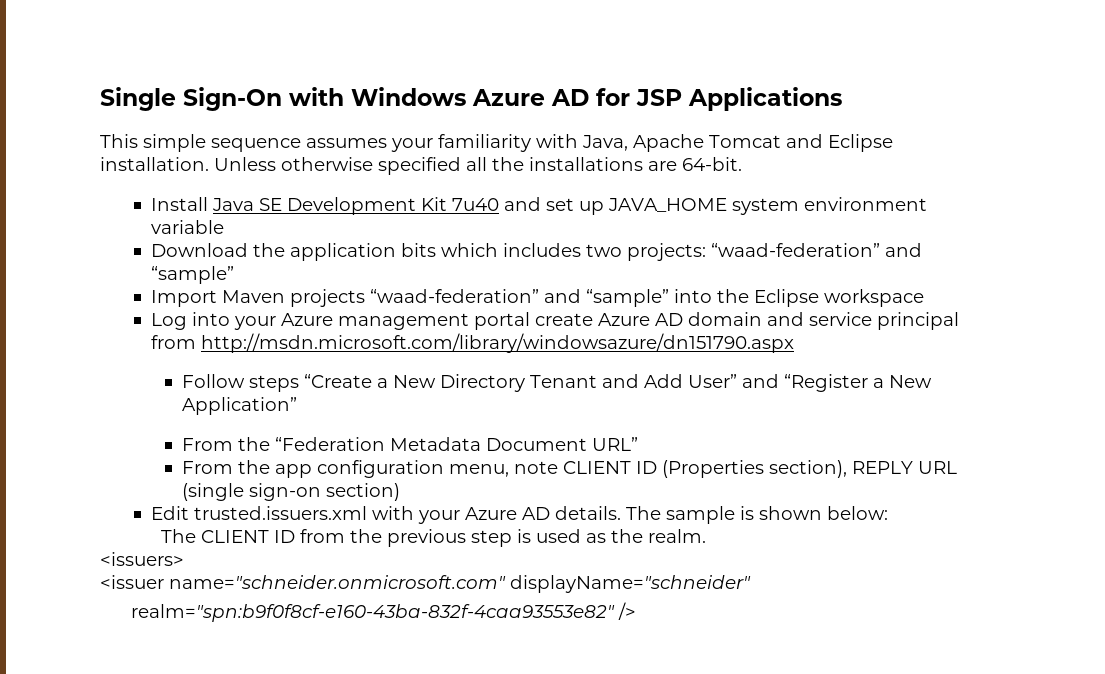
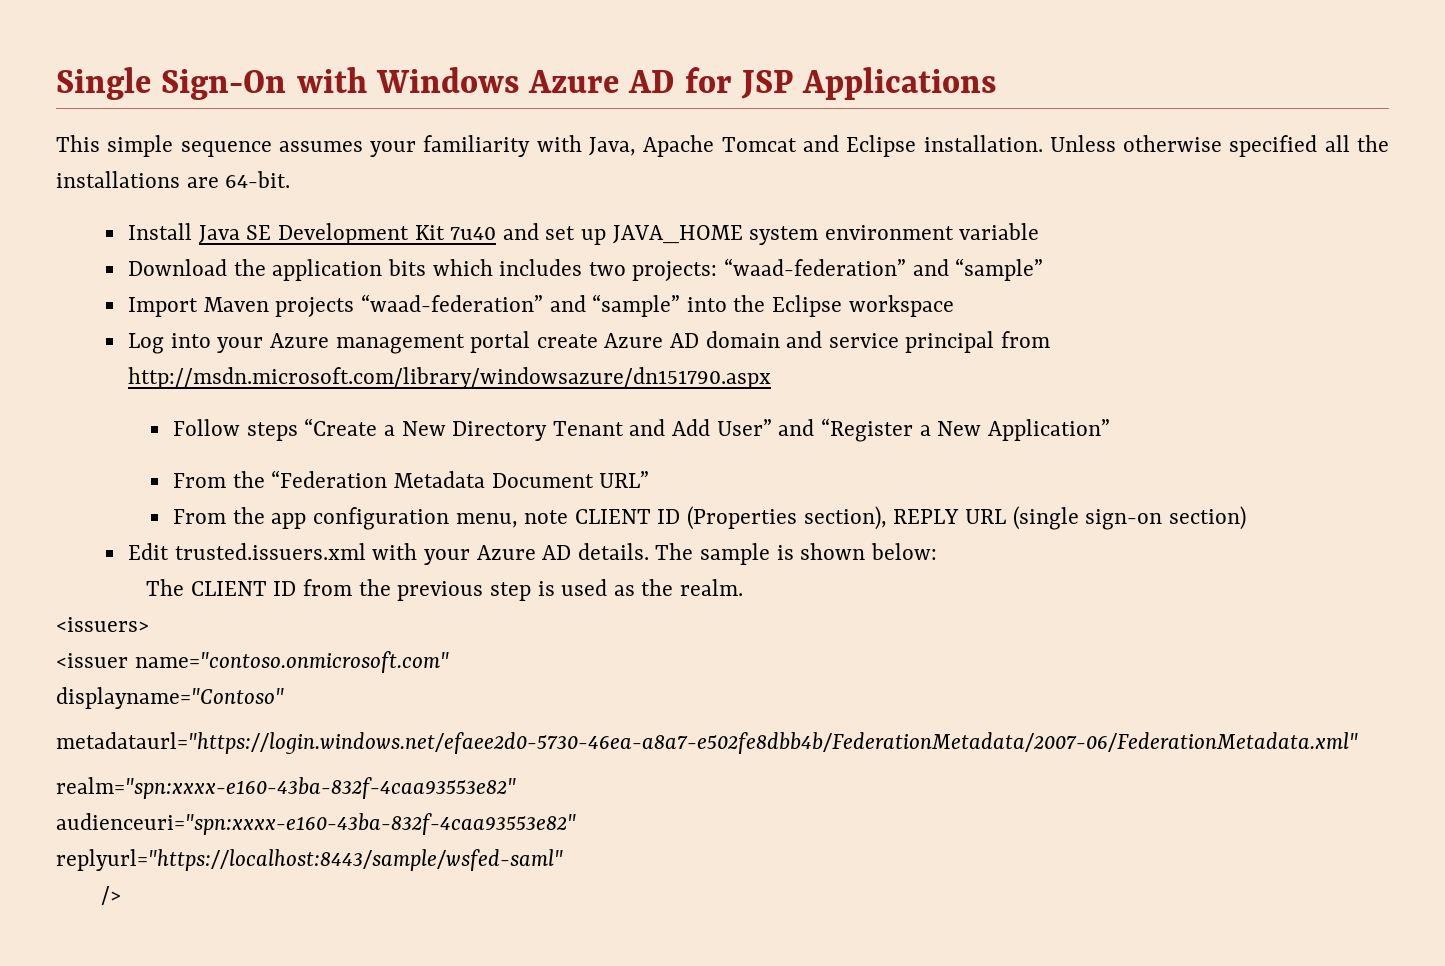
- <issuer name="schneider.onmicrosoft.com" displayName="schneider"
- realm="spn:b9f0f8cf-e160-43ba-832f-4caa93553e82" />
+ <issuer name="contoso.onmicrosoft.com"
+ displayname="Contoso"
+ metadataurl="https://login.windows.net/efaee2d0-5730-46ea-a8a7-e502fe8dbb4b/FederationMetadata/2007-06/FederationMetadata.xml"
+ realm="spn:xxxx-e160-43ba-832f-4caa93553e82"
+ audienceuri="spn:xxxx-e160-43ba-832f-4caa93553e82"
+ replyurl="https://localhost:8443/sample/wsfed-saml"
+ />

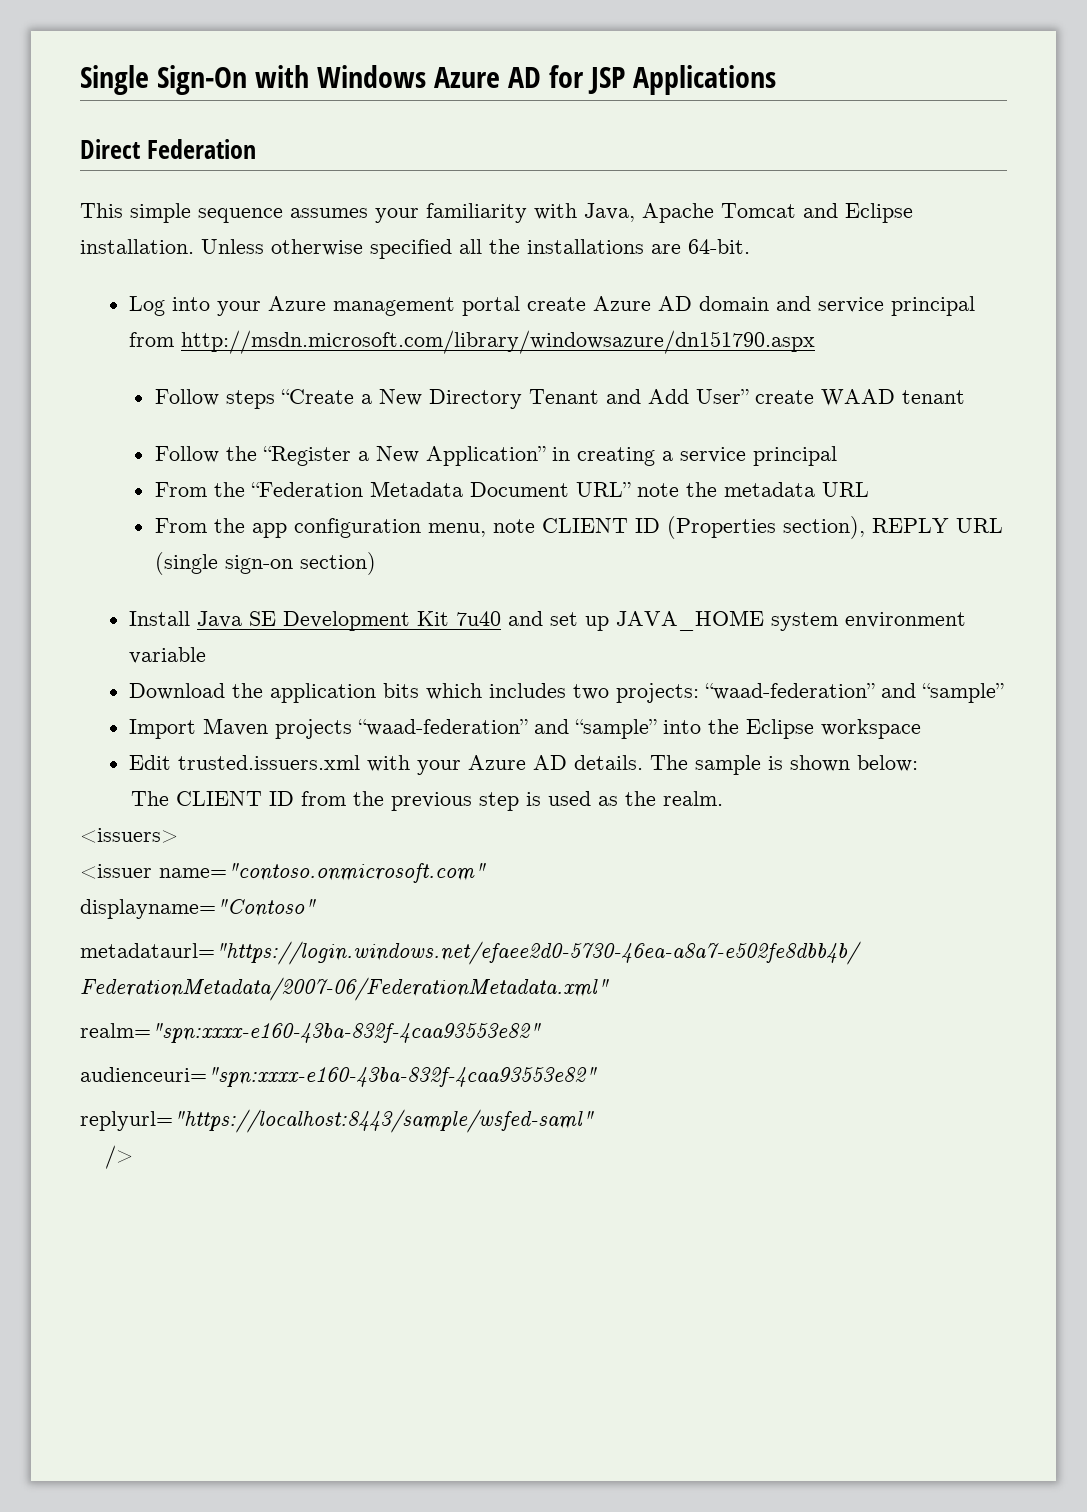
+ Direct Federation
+ Log into your Azure management portal create Azure AD domain and service principal from http://msdn.microsoft.com/library/windowsazure/dn151790.aspx
+ Follow steps “Create a New Directory Tenant and Add User” create WAAD tenant
+ Follow the “Register a New Application” in creating a service principal
+ From the “Federation Metadata Document URL” note the metadata URL
+ From the app configuration menu, note CLIENT ID (Properties section), REPLY URL (single sign-on section)
- Log into your Azure management portal create Azure AD domain and service principal from http://msdn.microsoft.com/library/windowsazure/dn151790.aspx
- Follow steps “Create a New Directory Tenant and Add User” and “Register a New Application”
- From the “Federation Metadata Document URL”
- From the app configuration menu, note CLIENT ID (Properties section), REPLY URL (single sign-on section)

